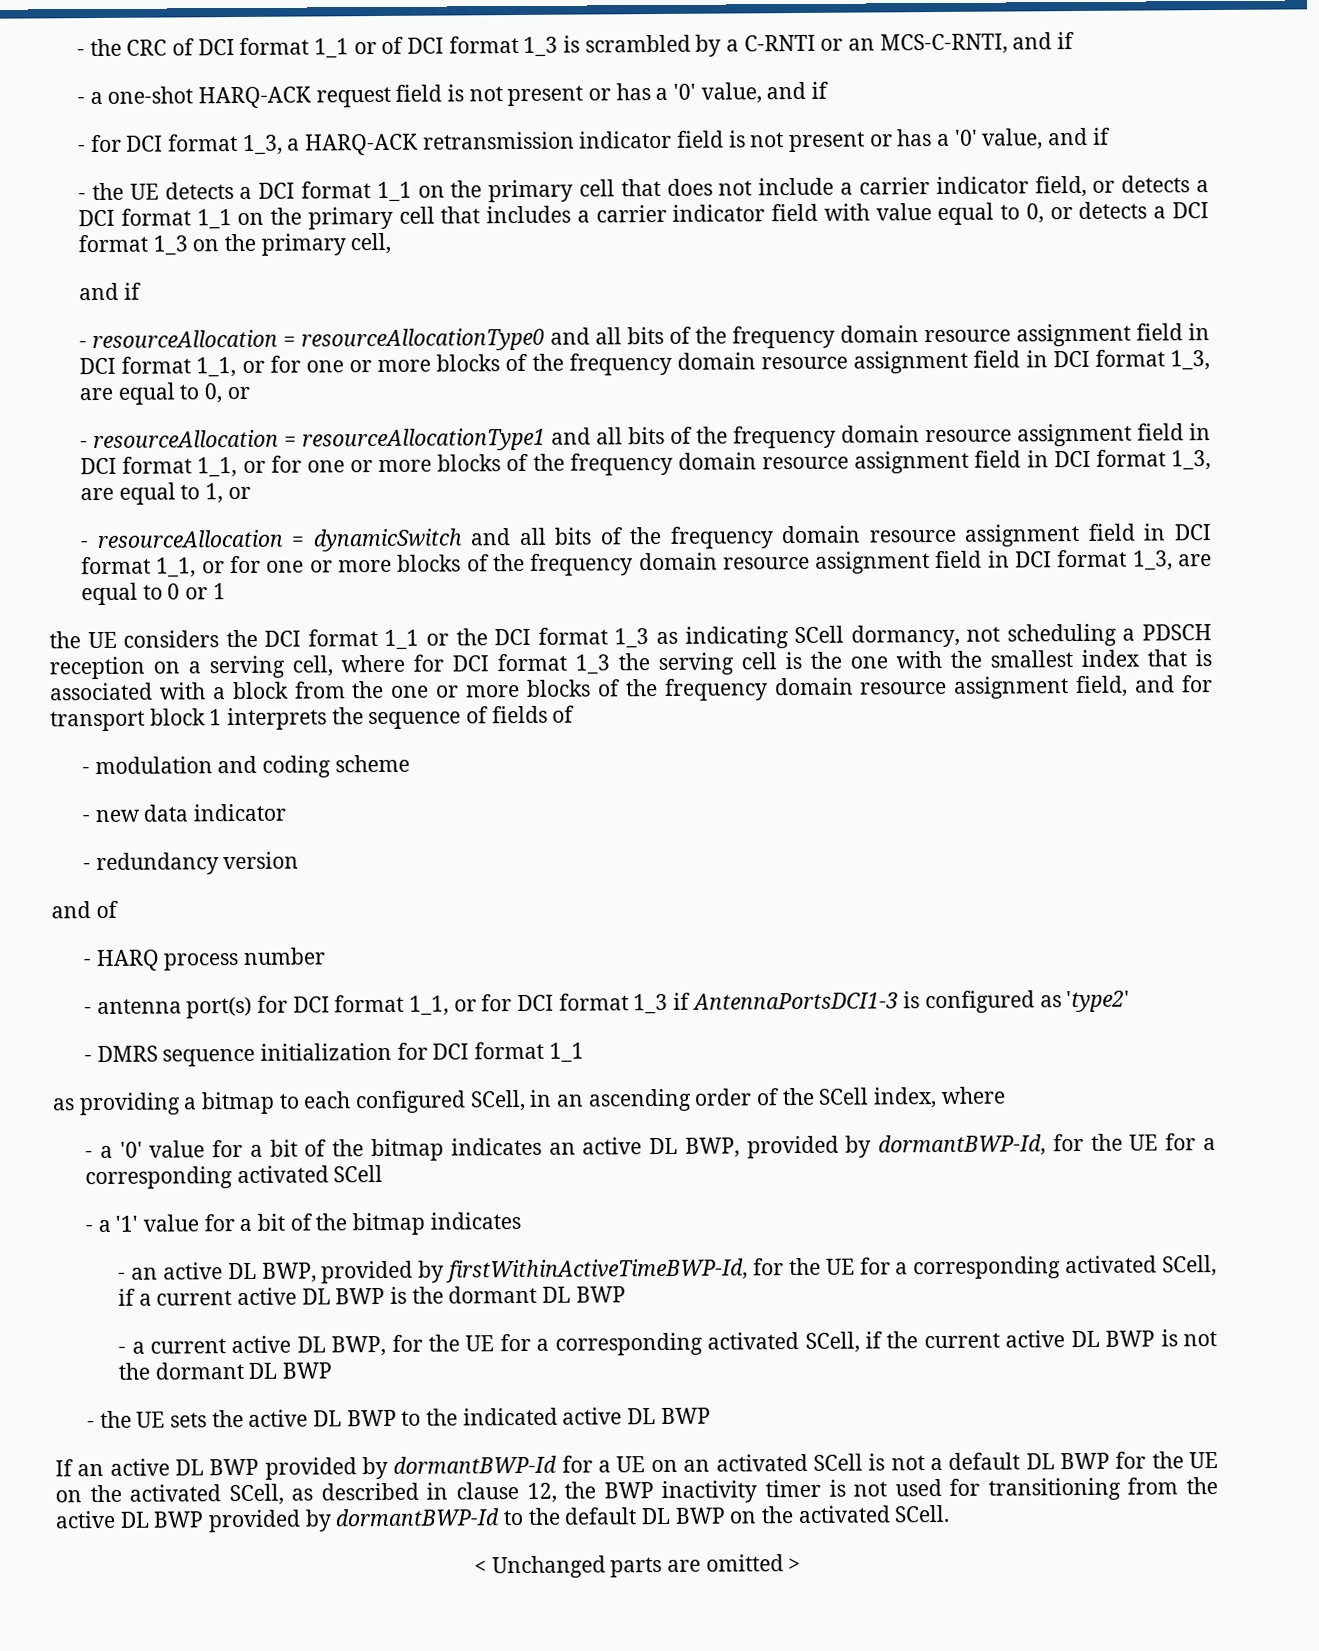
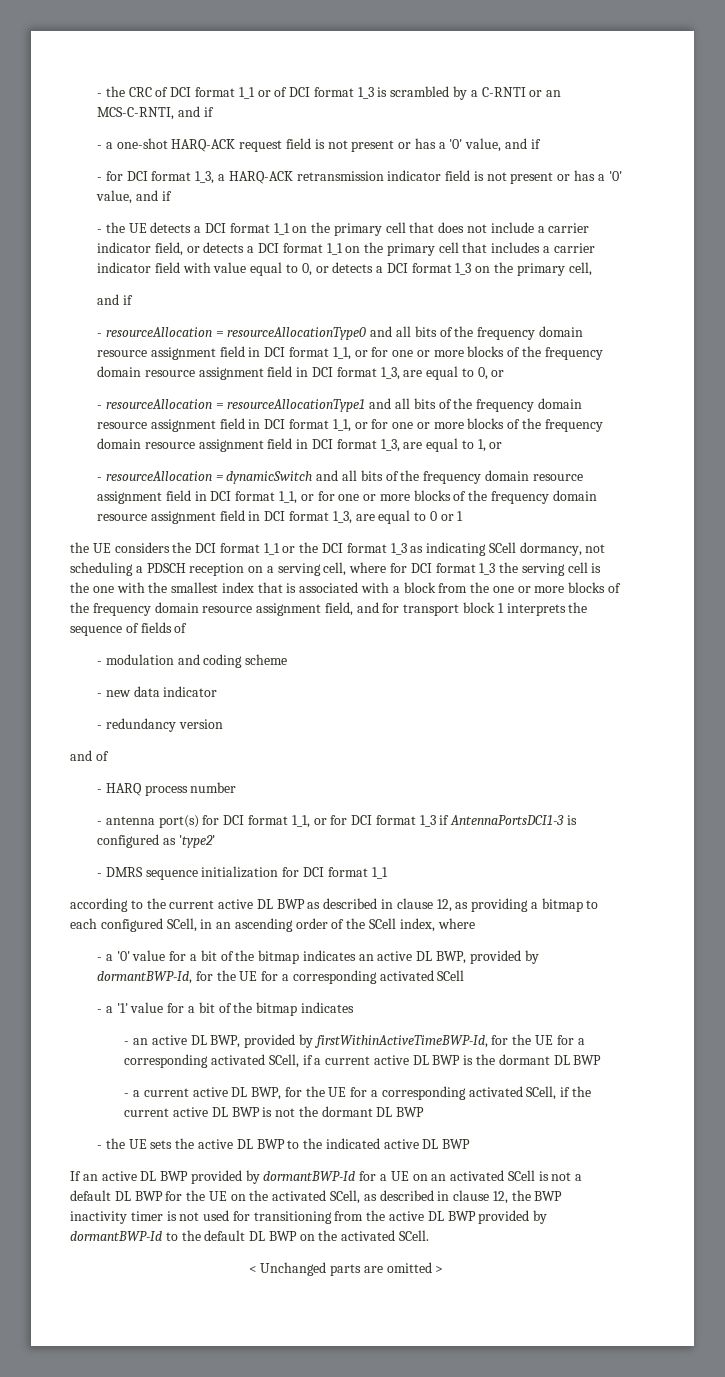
- as providing a bitmap to each configured SCell, in an ascending order of the SCell index, where
+ according to the current active DL BWP as described in clause 12, as providing a bitmap to each configured SCell, in an ascending order of the SCell index, where

